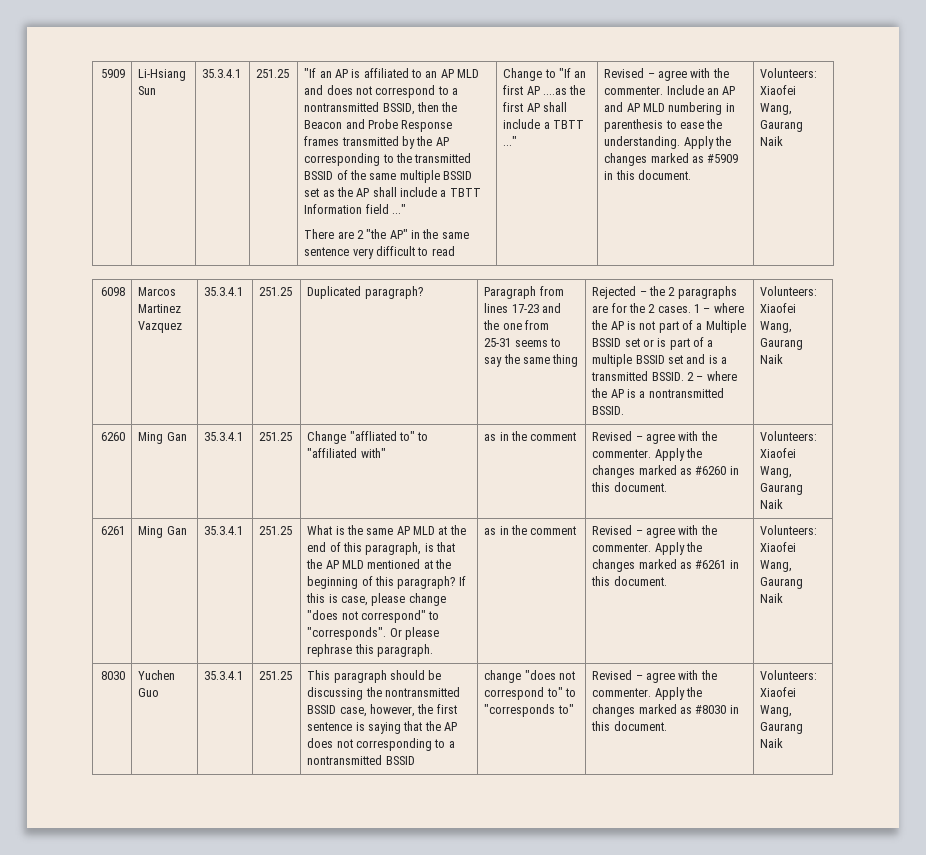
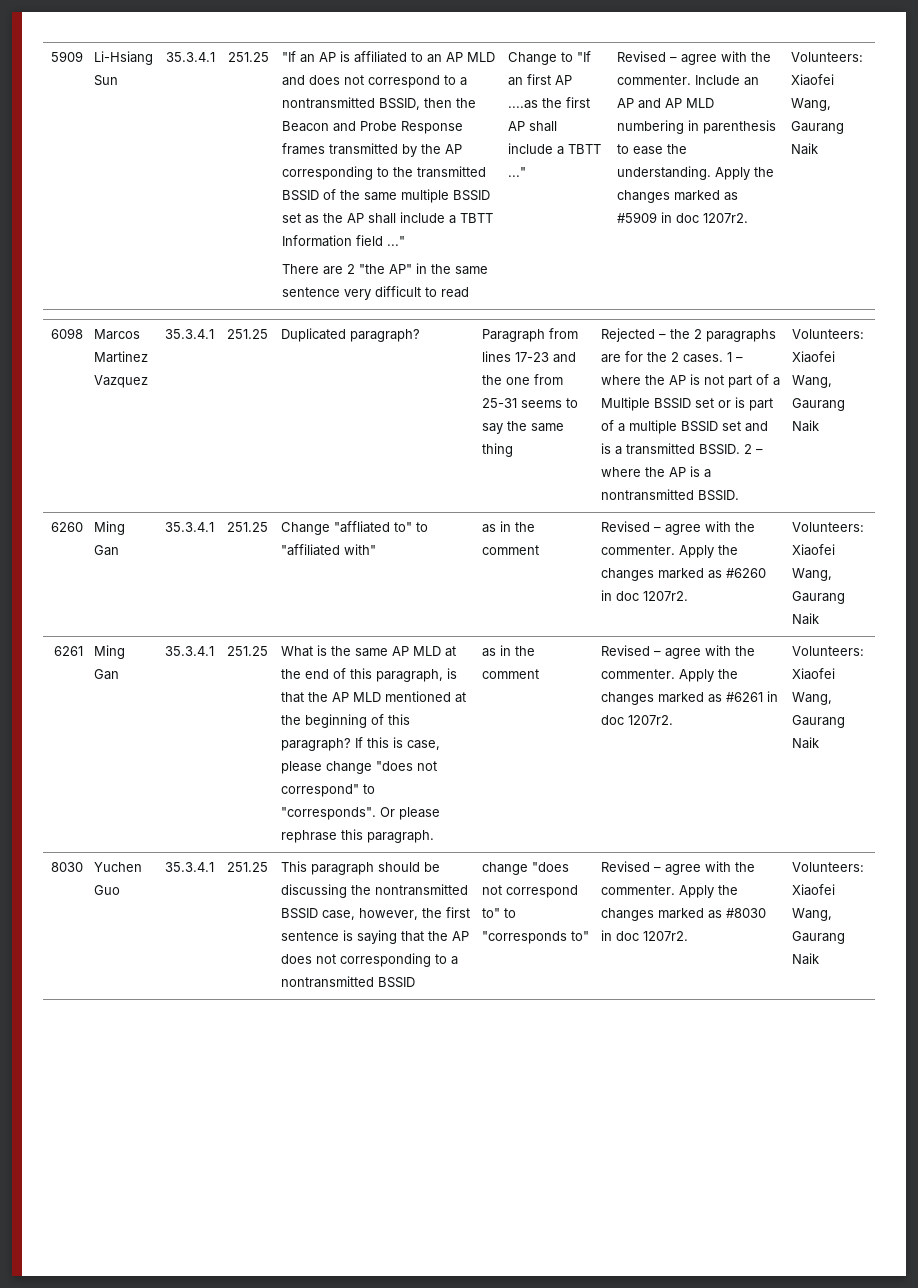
- Apply the changes marked as #5909 in this document.
+ Apply the changes marked as #5909 in doc 1207r2.
- 6260 | Ming Gan | 35.3.4.1 | 251.25 | Change "affliated to" to "affiliated with" | as in the comment | Revised – agree with the commenter. Apply the changes marked as #6260 in this document. | Volunteers: Xiaofei Wang, Gaurang Naik
+ 6260 | Ming Gan | 35.3.4.1 | 251.25 | Change "affliated to" to "affiliated with" | as in the comment | Revised – agree with the commenter. Apply the changes marked as #6260 in doc 1207r2. | Volunteers: Xiaofei Wang, Gaurang Naik
- Apply the changes marked as #6261 in this document.
+ Apply the changes marked as #6261 in doc 1207r2.
- Apply the changes marked as #8030 in this document.
+ Apply the changes marked as #8030 in doc 1207r2.

